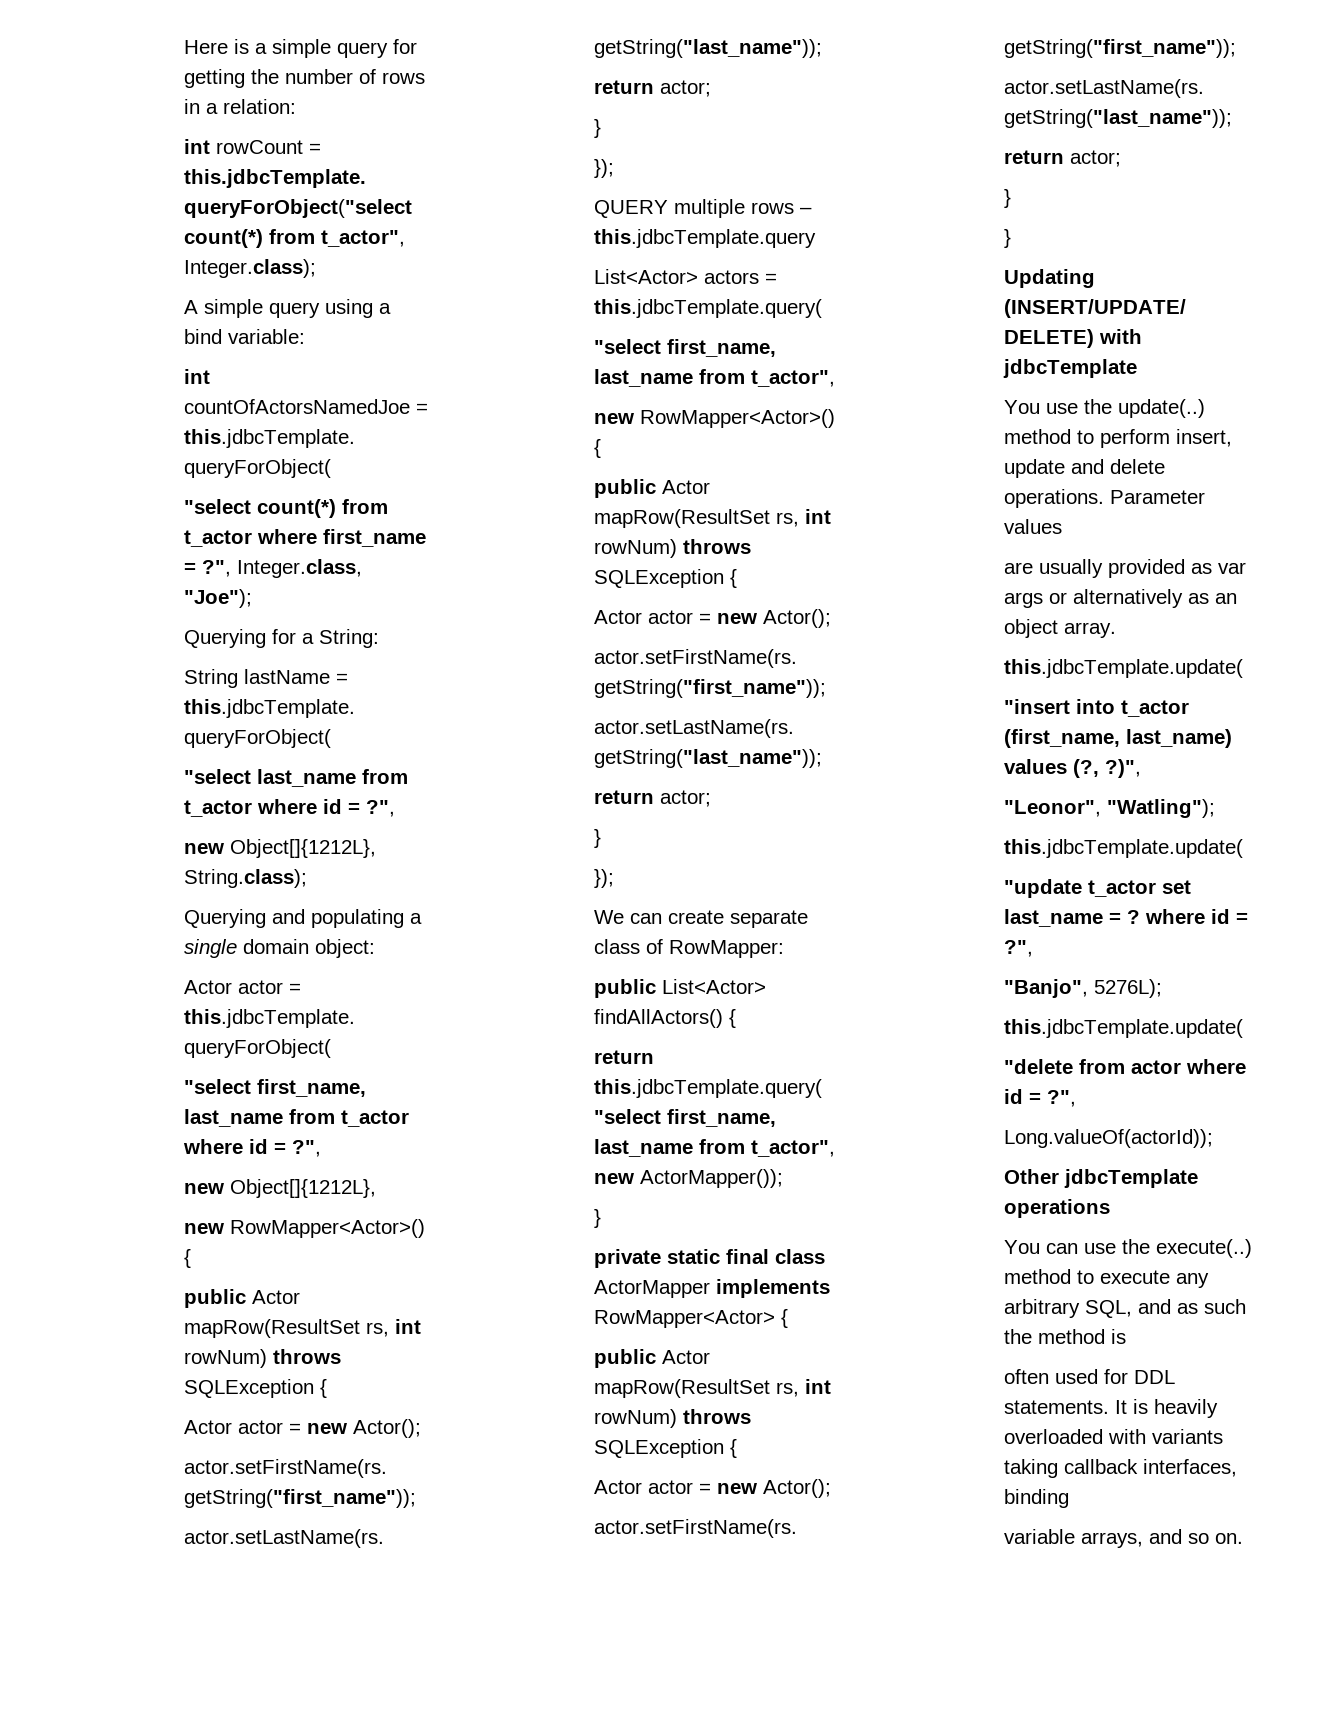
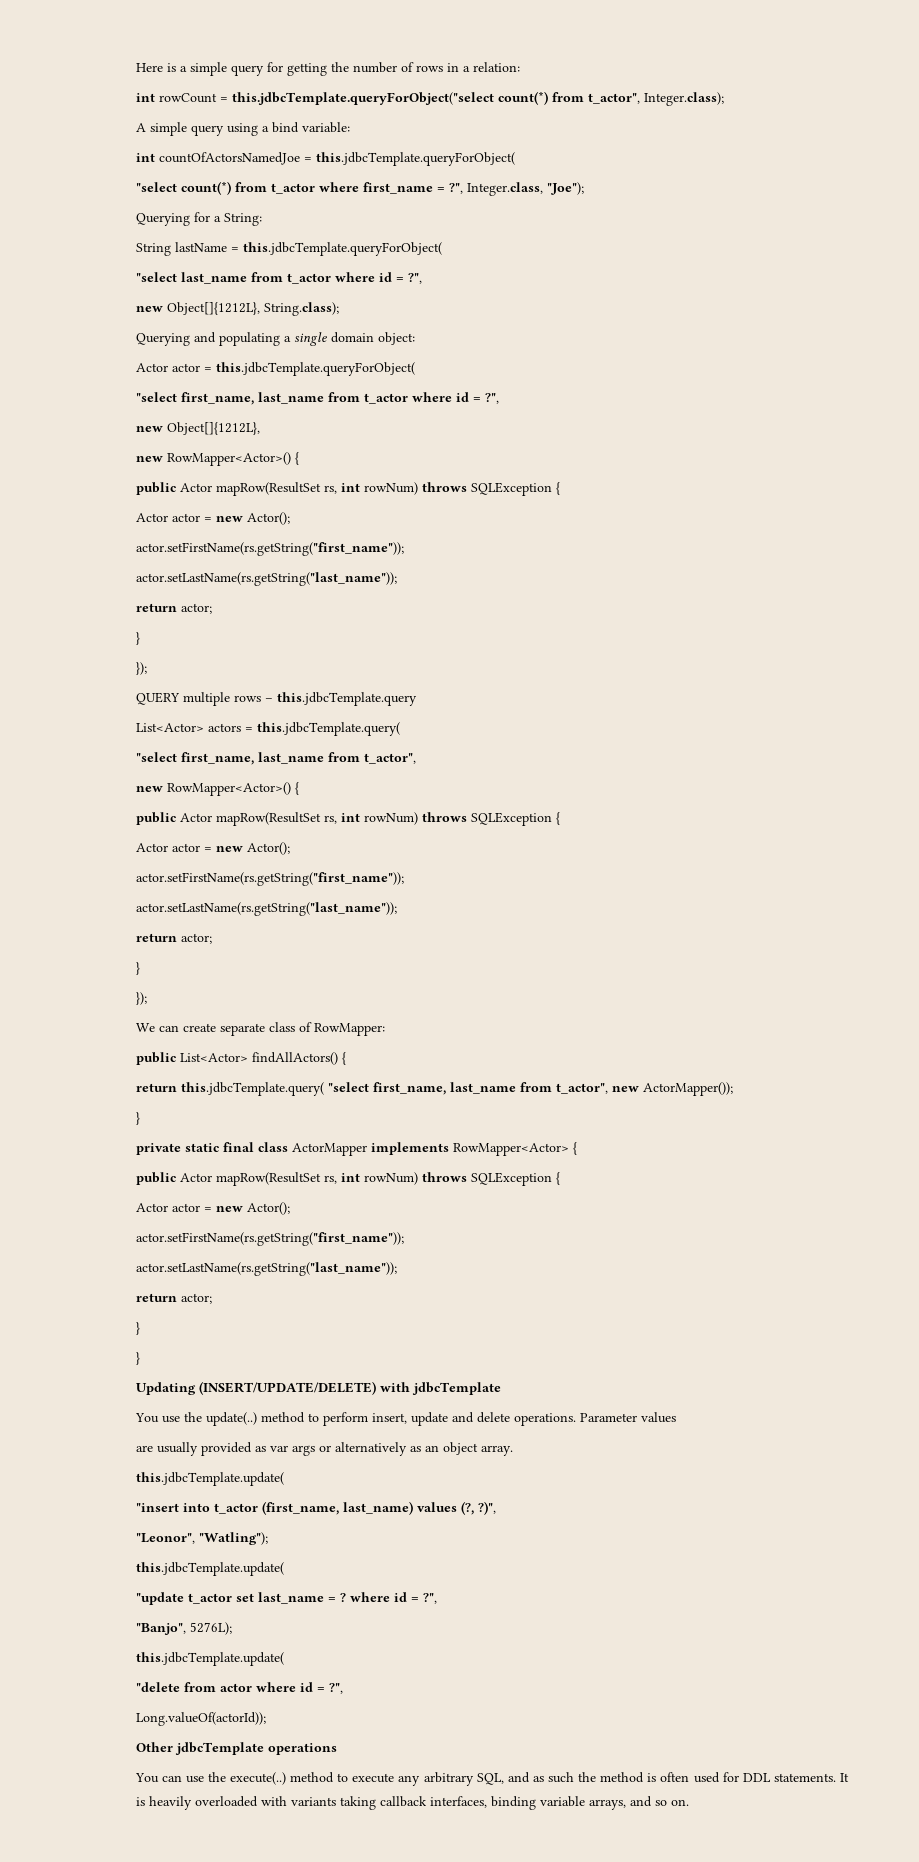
- You can use the execute(..) method to execute any arbitrary SQL, and as such the method is
- often used for DDL statements.
+ You can use the execute(..) method to execute any arbitrary SQL, and as such the method is often used for DDL statements.
- It is heavily overloaded with variants taking callback interfaces, binding
- variable arrays, and so on.
+ It is heavily overloaded with variants taking callback interfaces, binding variable arrays, and so on.

